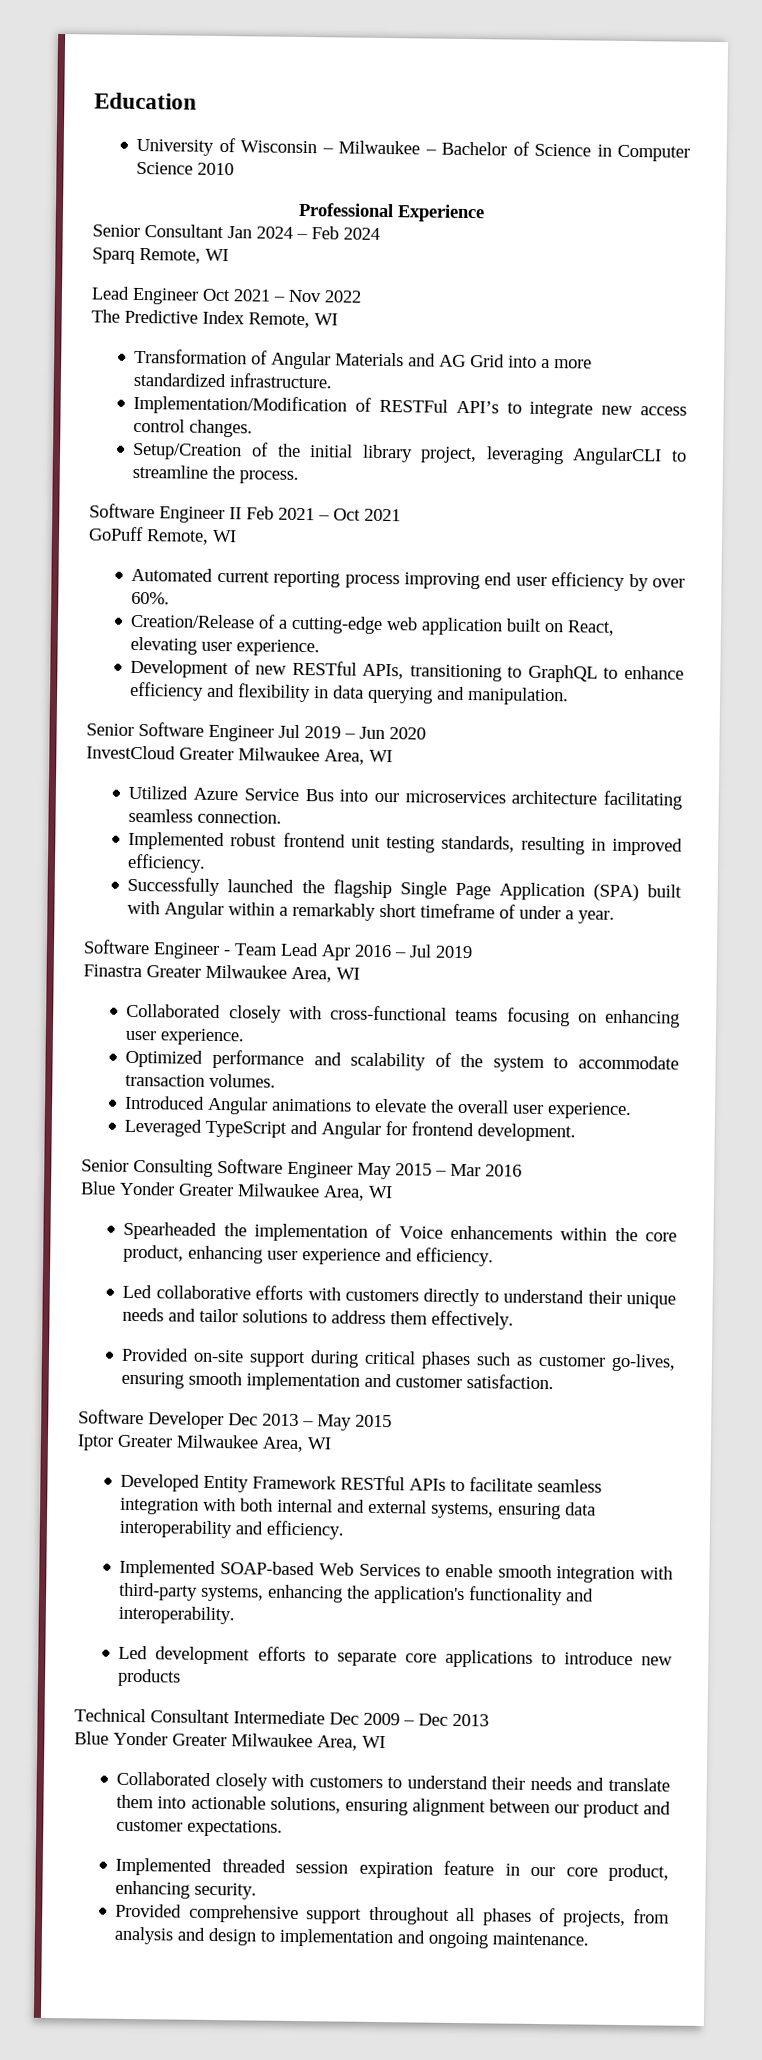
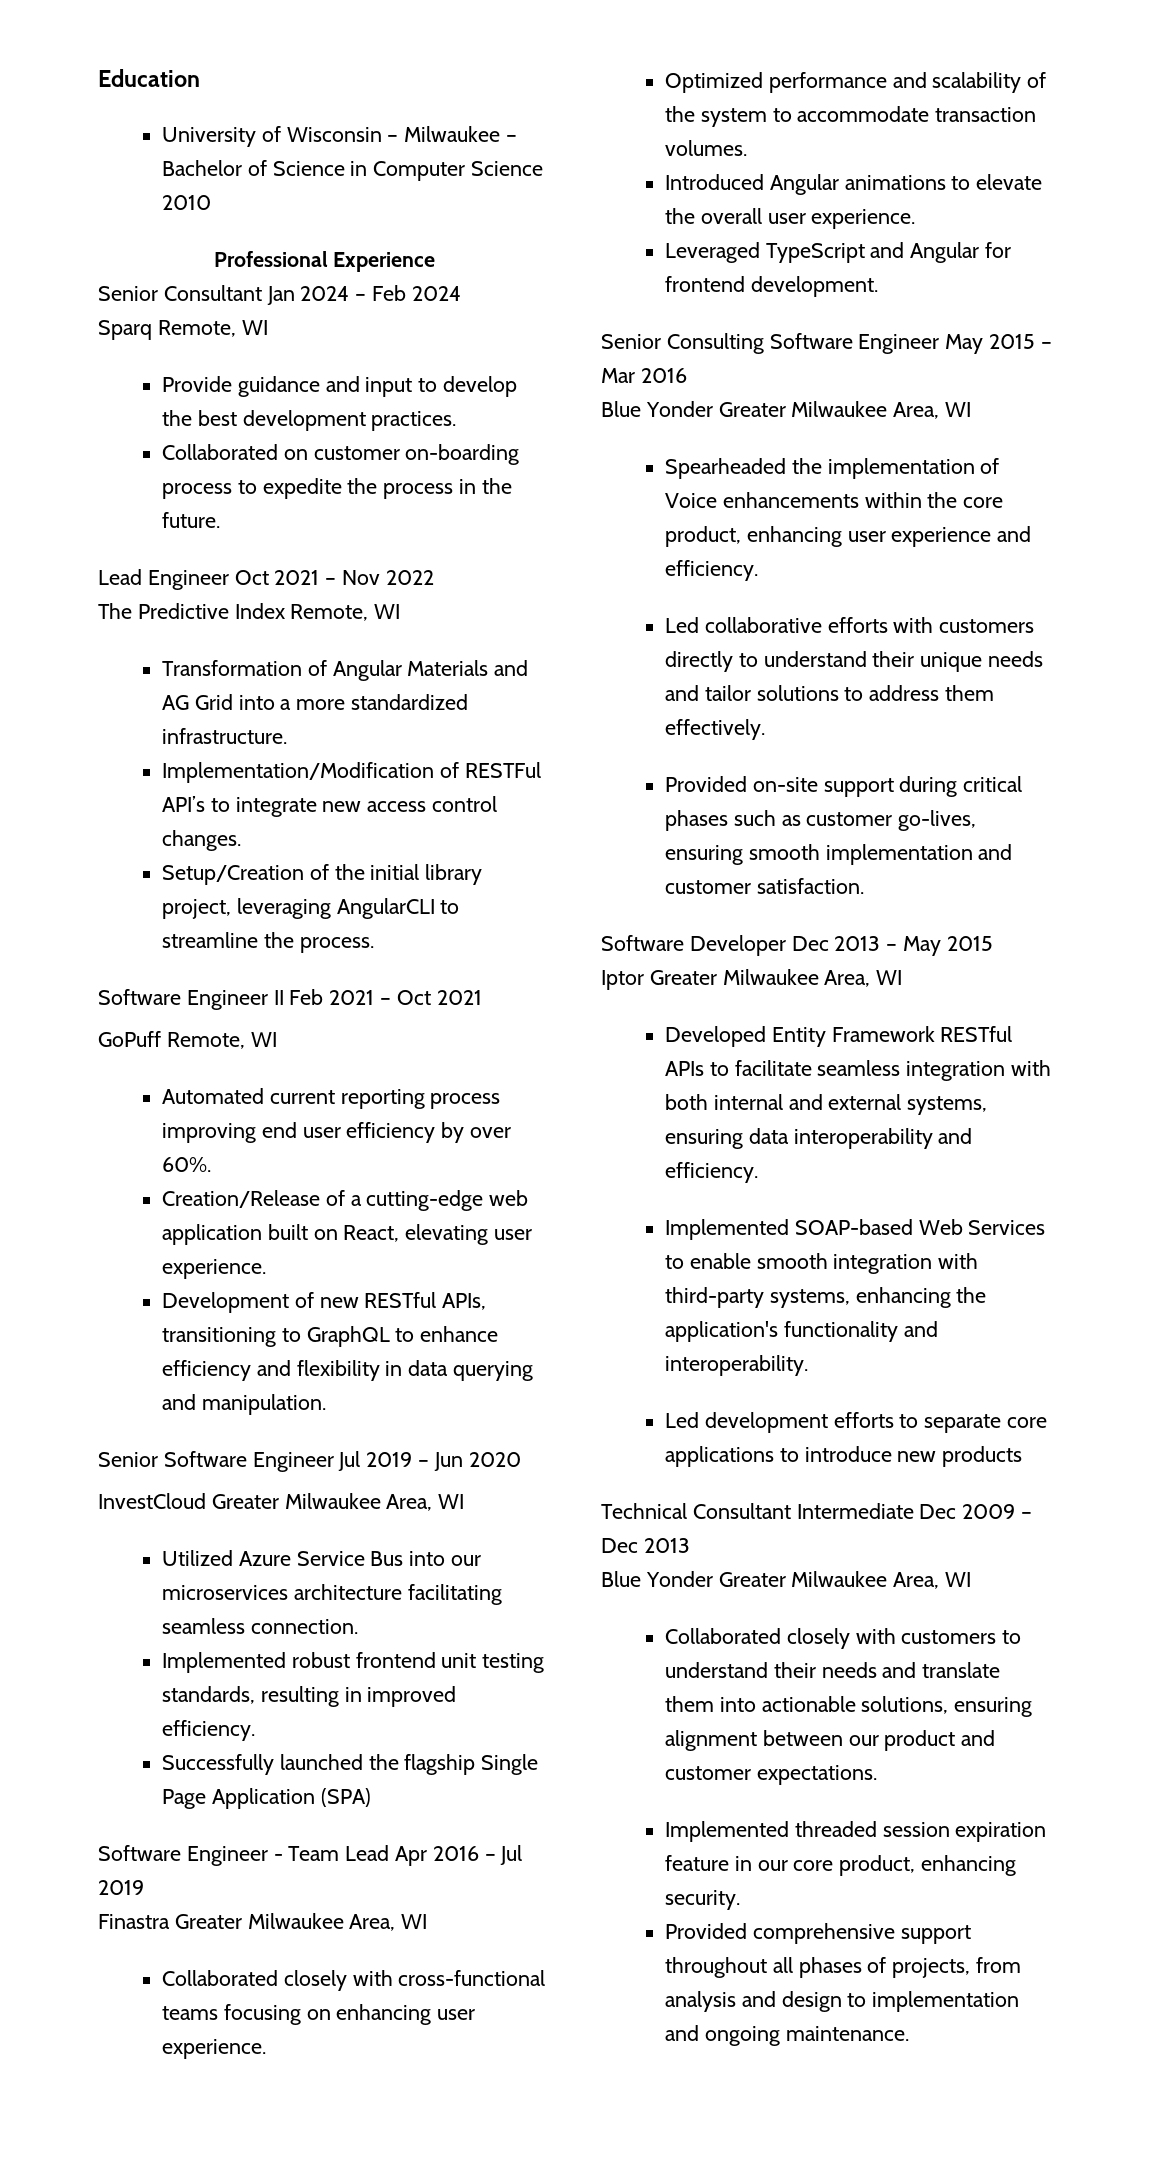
+ Provide guidance and input to develop the best development practices.
+ Collaborated on customer on-boarding process to expedite the process in the future.
- Successfully launched the flagship Single Page Application (SPA) built with Angular within a remarkably short timeframe of under a year.
+ Successfully launched the flagship Single Page Application (SPA)

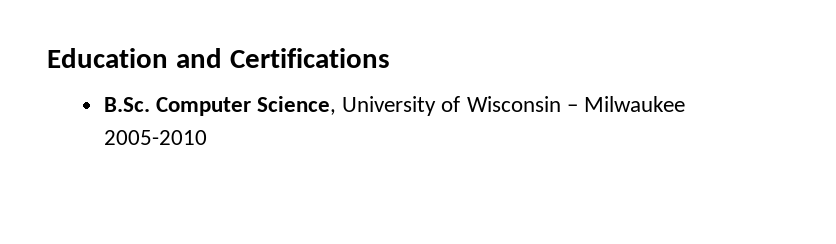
- Education
- University of Wisconsin – Milwaukee – Bachelor of Science in Computer Science 2010
- Professional Experience
- Senior Consultant Jan 2024 – Feb 2024
- Sparq Remote, WI
- Provide guidance and input to develop the best development practices.
- Collaborated on customer on-boarding process to expedite the process in the future.
- Lead Engineer Oct 2021 – Nov 2022
- The Predictive Index Remote, WI
- Transformation of Angular Materials and AG Grid into a more standardized infrastructure.
- Implementation/Modification of RESTFul API’s to integrate new access control changes.
- Setup/Creation of the initial library project, leveraging AngularCLI to streamline the process.
- Software Engineer II Feb 2021 – Oct 2021
- GoPuff Remote, WI
- Automated current reporting process improving end user efficiency by over 60%.
- Creation/Release of a cutting-edge web application built on React, elevating user experience.
- Development of new RESTful APIs, transitioning to GraphQL to enhance efficiency and flexibility in data querying and manipulation.
- Senior Software Engineer Jul 2019 – Jun 2020
- InvestCloud Greater Milwaukee Area, WI
- Utilized Azure Service Bus into our microservices architecture facilitating seamless connection.
- Implemented robust frontend unit testing standards, resulting in improved efficiency.
- Successfully launched the flagship Single Page Application (SPA)
- Software Engineer - Team Lead Apr 2016 – Jul 2019
- Finastra Greater Milwaukee Area, WI
- Collaborated closely with cross-functional teams focusing on enhancing user experience.
- Optimized performance and scalability of the system to accommodate transaction volumes.
- Introduced Angular animations to elevate the overall user experience.
- Leveraged TypeScript and Angular for frontend development.
- Senior Consulting Software Engineer May 2015 – Mar 2016
- Blue Yonder Greater Milwaukee Area, WI
- Spearheaded the implementation of Voice enhancements within the core product, enhancing user experience and efficiency.
- Led collaborative efforts with customers directly to understand their unique needs and tailor solutions to address them effectively.
- Provided on-site support during critical phases such as customer go-lives, ensuring smooth implementation and customer satisfaction.
- Software Developer Dec 2013 – May 2015
- Iptor Greater Milwaukee Area, WI
- Developed Entity Framework RESTful APIs to facilitate seamless integration with both internal and external systems, ensuring data interoperability and efficiency.
- Implemented SOAP-based Web Services to enable smooth integration with third-party systems, enhancing the application's functionality and interoperability.
- Led development efforts to separate core applications to introduce new products
- Technical Consultant Intermediate Dec 2009 – Dec 2013
- Blue Yonder Greater Milwaukee Area, WI
- Collaborated closely with customers to understand their needs and translate them into actionable solutions, ensuring alignment between our product and customer expectations.
- Implemented threaded session expiration feature in our core product, enhancing security.
- Provided comprehensive support throughout all phases of projects, from analysis and design to implementation and ongoing maintenance.
+ Education and Certifications
+ B.Sc. Computer Science, University of Wisconsin – Milwaukee 2005-2010

